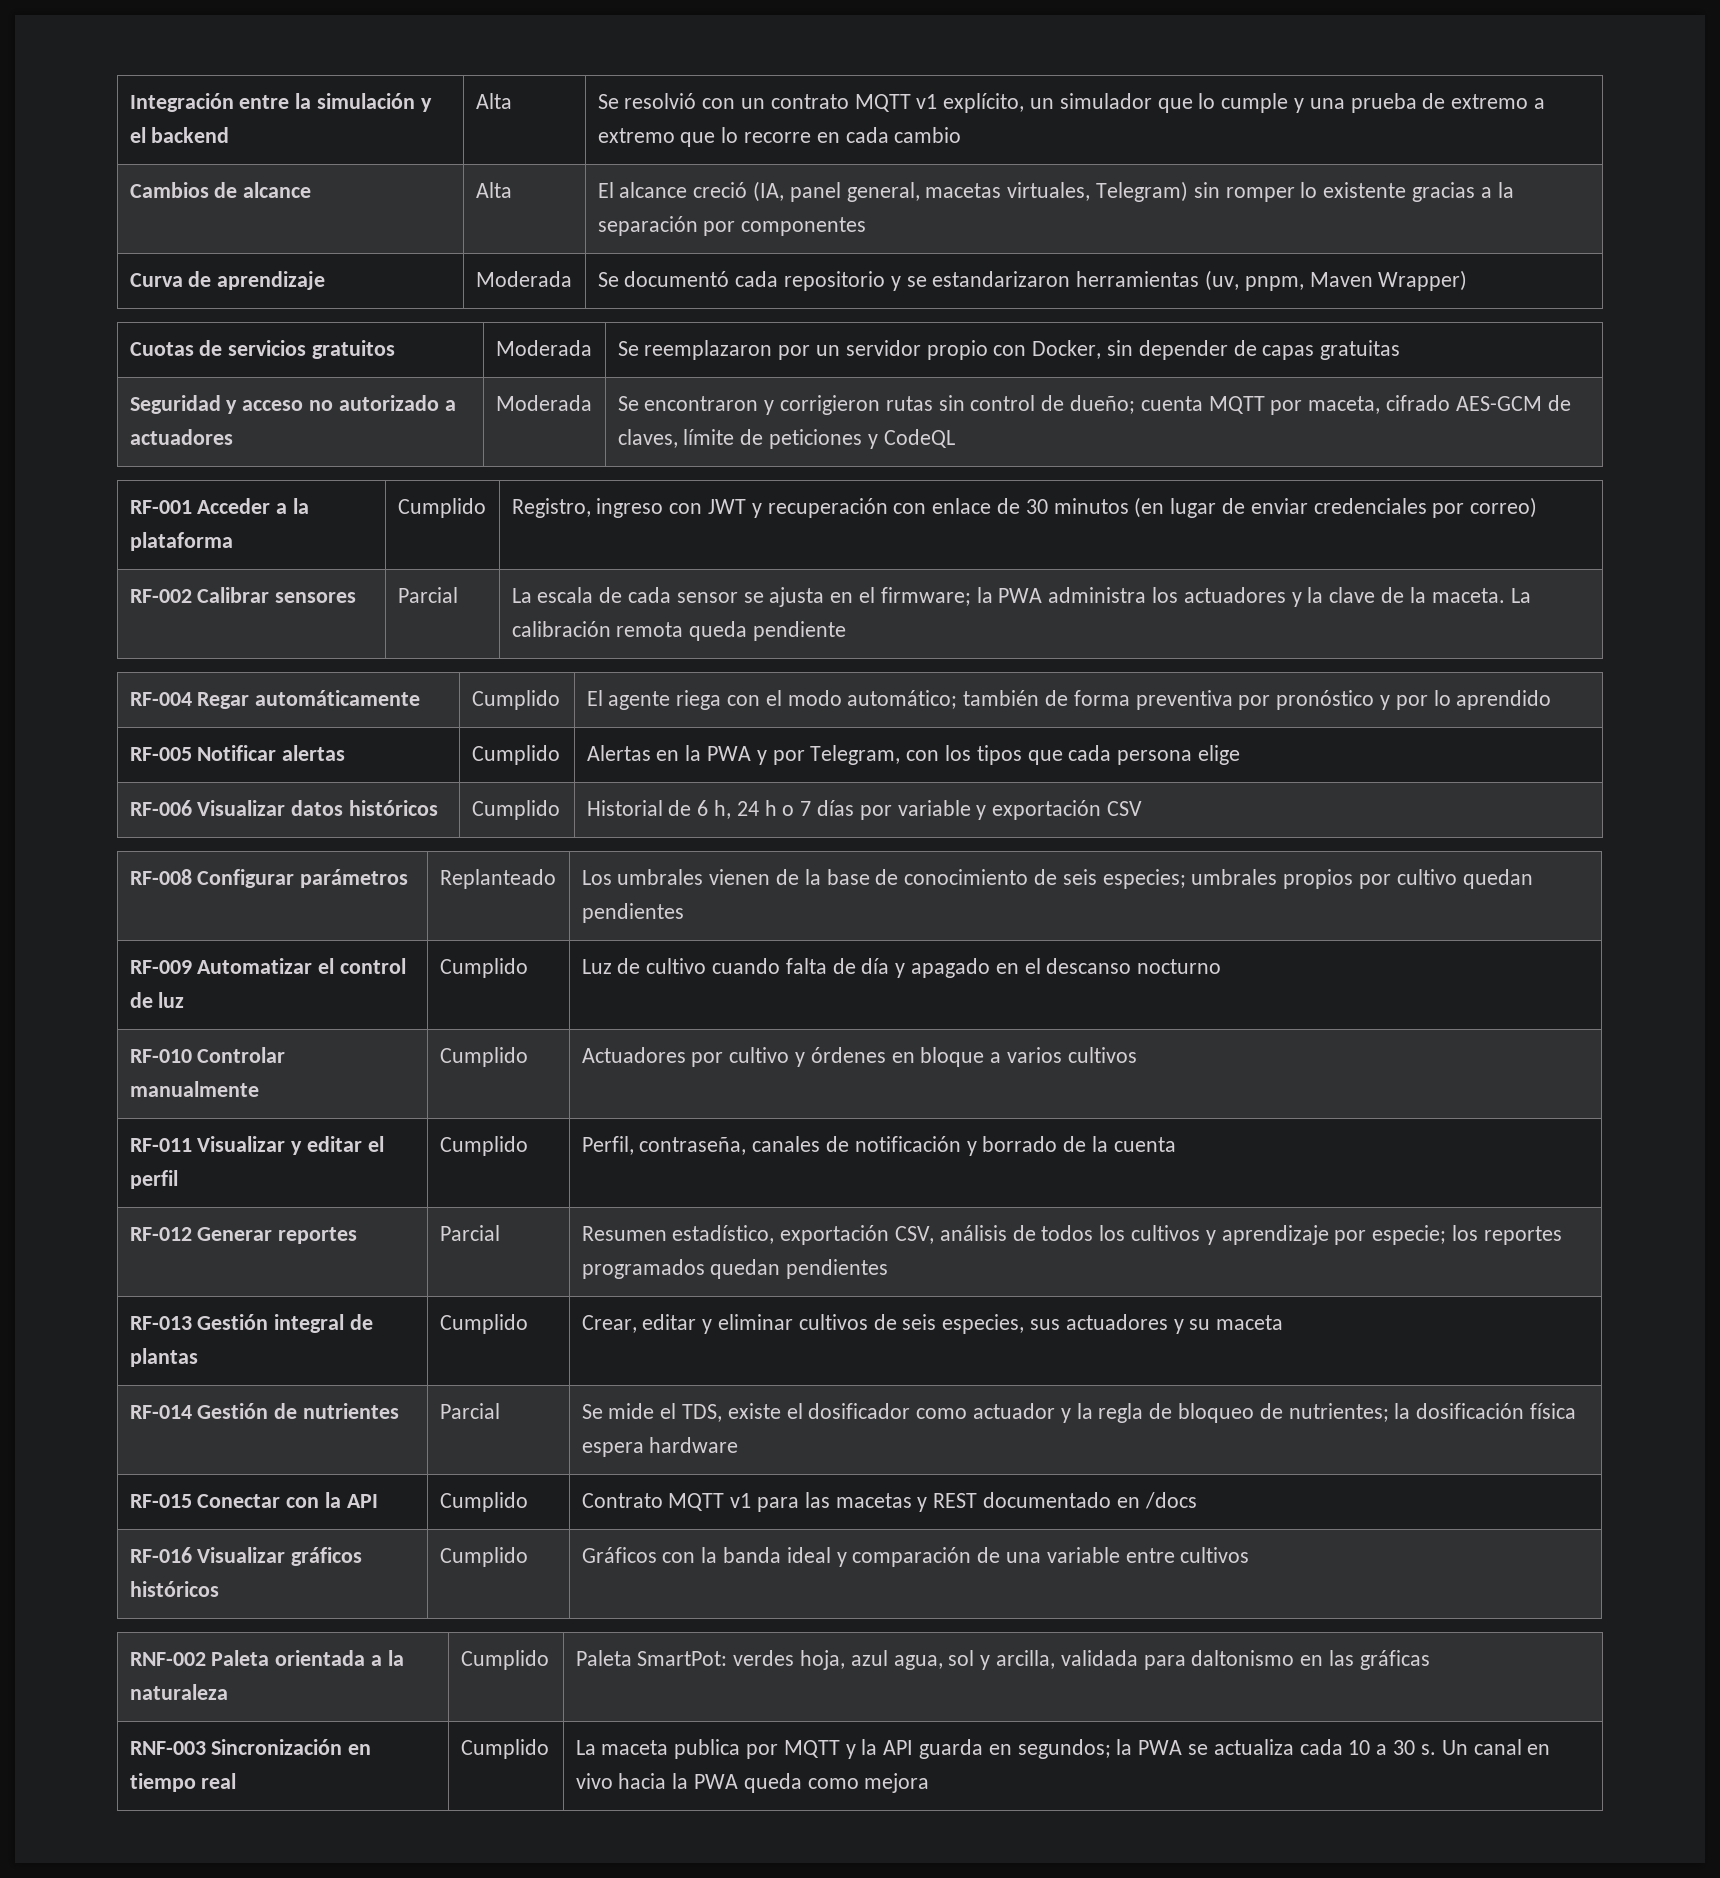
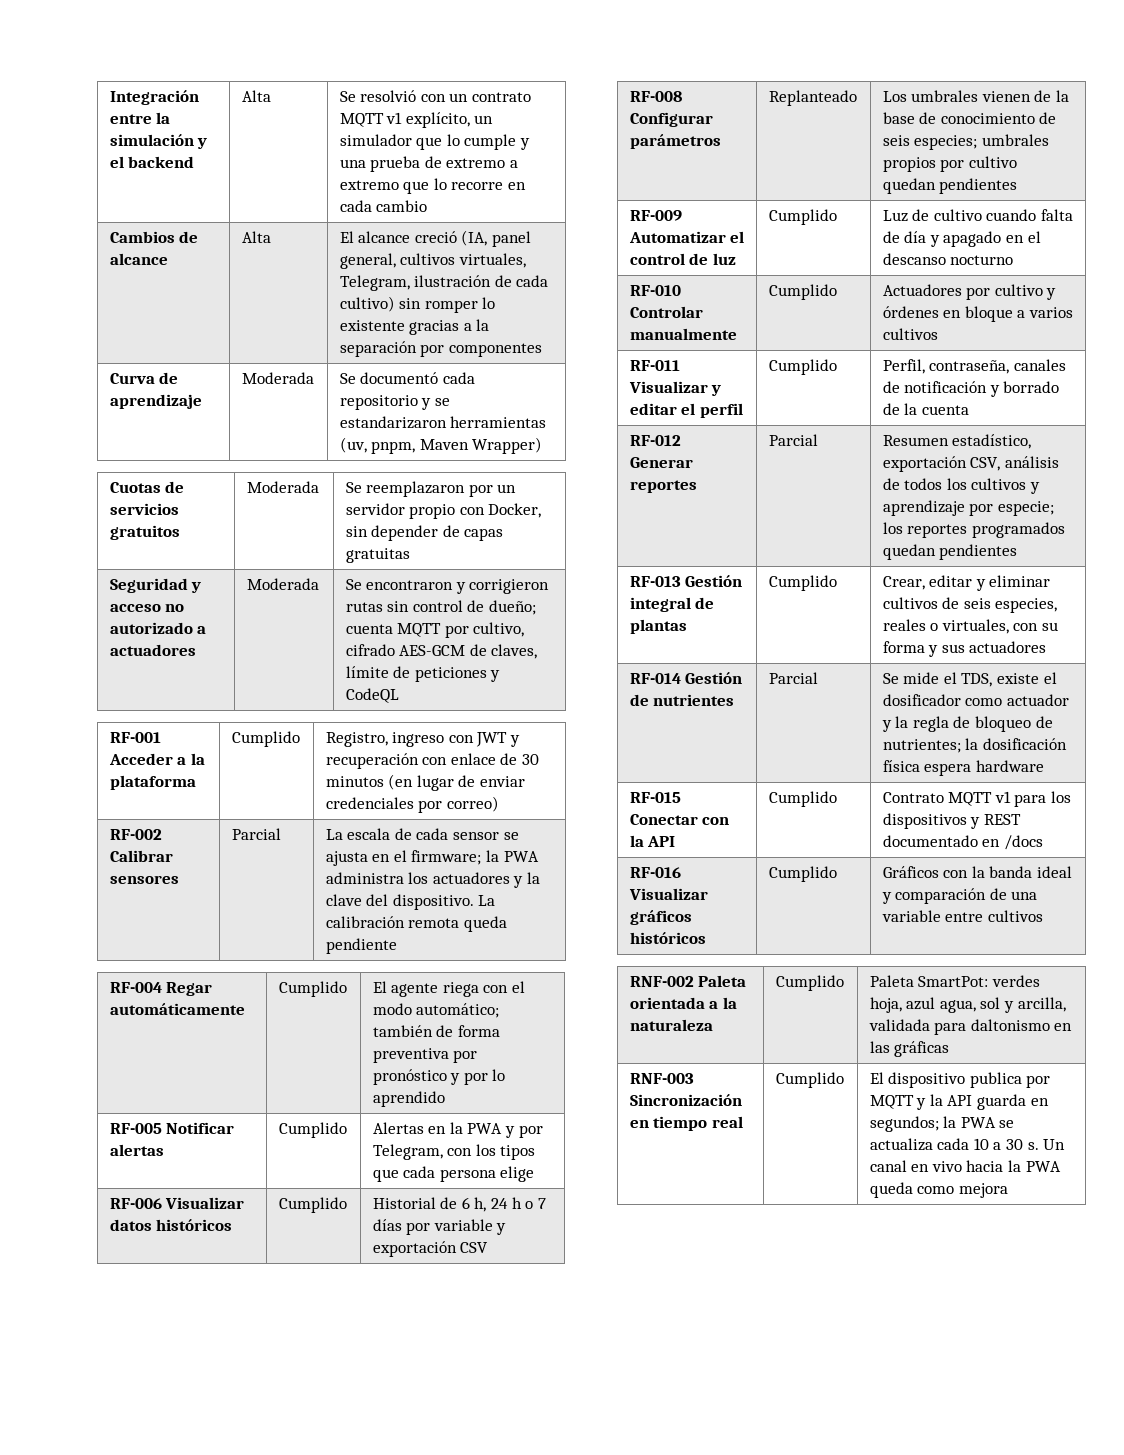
- Cambios de alcance | Alta | El alcance creció (IA, panel general, macetas virtuales, Telegram) sin romper lo existente gracias a la separación por componentes
+ Cambios de alcance | Alta | El alcance creció (IA, panel general, cultivos virtuales, Telegram, ilustración de cada cultivo) sin romper lo existente gracias a la separación por componentes
- Seguridad y acceso no autorizado a actuadores | Moderada | Se encontraron y corrigieron rutas sin control de dueño; cuenta MQTT por maceta, cifrado AES-GCM de claves, límite de peticiones y CodeQL
+ Seguridad y acceso no autorizado a actuadores | Moderada | Se encontraron y corrigieron rutas sin control de dueño; cuenta MQTT por cultivo, cifrado AES-GCM de claves, límite de peticiones y CodeQL
- RF-002 Calibrar sensores | Parcial | La escala de cada sensor se ajusta en el firmware; la PWA administra los actuadores y la clave de la maceta. La calibración remota queda pendiente
+ RF-002 Calibrar sensores | Parcial | La escala de cada sensor se ajusta en el firmware; la PWA administra los actuadores y la clave del dispositivo. La calibración remota queda pendiente
- RF-013 Gestión integral de plantas | Cumplido | Crear, editar y eliminar cultivos de seis especies, sus actuadores y su maceta
+ RF-013 Gestión integral de plantas | Cumplido | Crear, editar y eliminar cultivos de seis especies, reales o virtuales, con su forma y sus actuadores
- RF-015 Conectar con la API | Cumplido | Contrato MQTT v1 para las macetas y REST documentado en /docs
+ RF-015 Conectar con la API | Cumplido | Contrato MQTT v1 para los dispositivos y REST documentado en /docs
- RNF-003 Sincronización en tiempo real | Cumplido | La maceta publica por MQTT y la API guarda en segundos; la PWA se actualiza cada 10 a 30 s. Un canal en vivo hacia la PWA queda como mejora
+ RNF-003 Sincronización en tiempo real | Cumplido | El dispositivo publica por MQTT y la API guarda en segundos; la PWA se actualiza cada 10 a 30 s. Un canal en vivo hacia la PWA queda como mejora

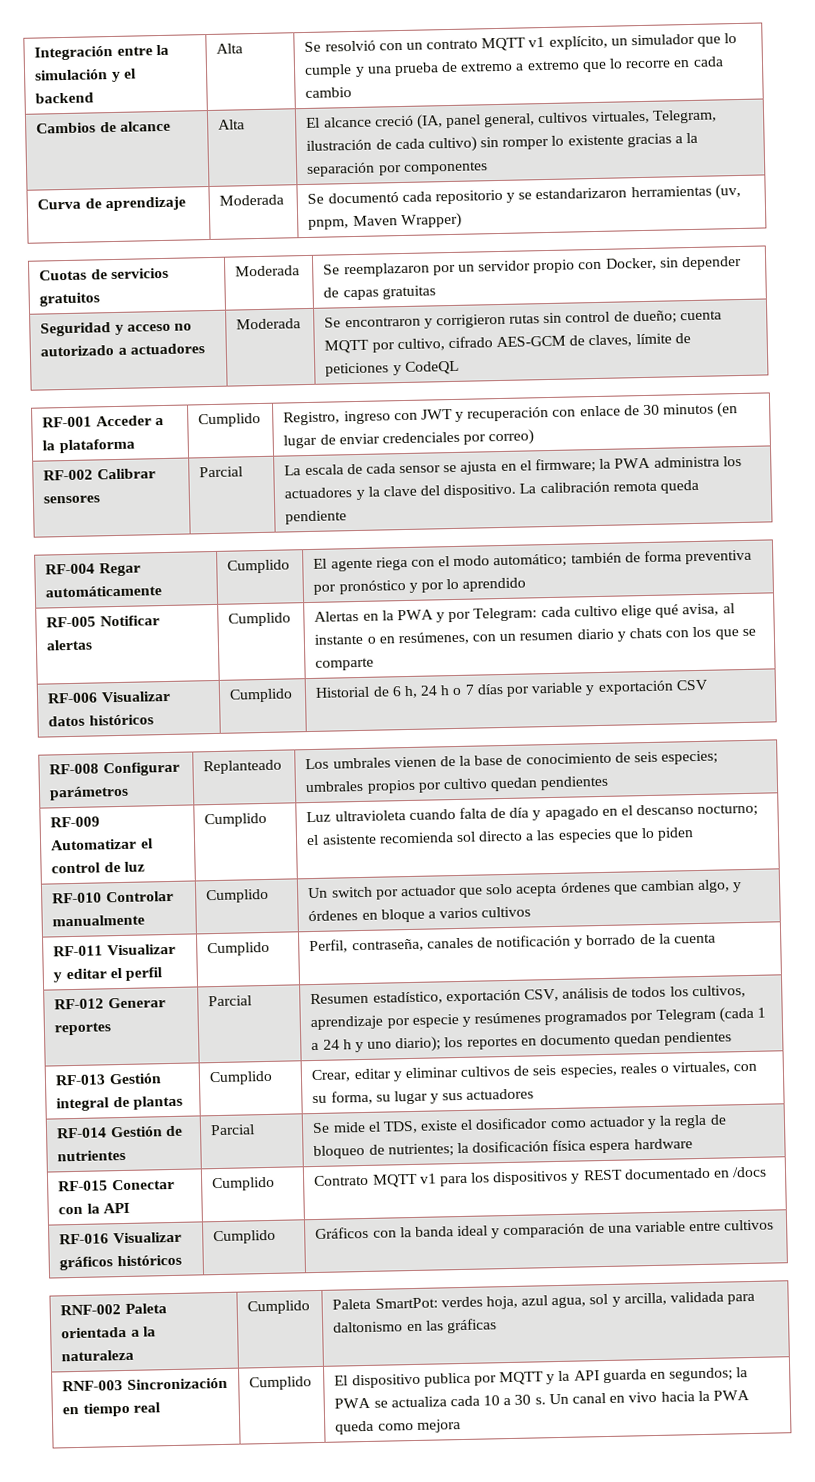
- RF-005 Notificar alertas | Cumplido | Alertas en la PWA y por Telegram, con los tipos que cada persona elige
+ RF-005 Notificar alertas | Cumplido | Alertas en la PWA y por Telegram: cada cultivo elige qué avisa, al instante o en resúmenes, con un resumen diario y chats con los que se comparte
- RF-009 Automatizar el control de luz | Cumplido | Luz de cultivo cuando falta de día y apagado en el descanso nocturno
- RF-010 Controlar manualmente | Cumplido | Actuadores por cultivo y órdenes en bloque a varios cultivos
+ RF-009 Automatizar el control de luz | Cumplido | Luz ultravioleta cuando falta de día y apagado en el descanso nocturno; el asistente recomienda sol directo a las especies que lo piden
+ RF-010 Controlar manualmente | Cumplido | Un switch por actuador que solo acepta órdenes que cambian algo, y órdenes en bloque a varios cultivos
- RF-012 Generar reportes | Parcial | Resumen estadístico, exportación CSV, análisis de todos los cultivos y aprendizaje por especie; los reportes programados quedan pendientes
+ RF-012 Generar reportes | Parcial | Resumen estadístico, exportación CSV, análisis de todos los cultivos, aprendizaje por especie y resúmenes programados por Telegram (cada 1 a 24 h y uno diario); los reportes en documento quedan pendientes
- RF-013 Gestión integral de plantas | Cumplido | Crear, editar y eliminar cultivos de seis especies, reales o virtuales, con su forma y sus actuadores
+ RF-013 Gestión integral de plantas | Cumplido | Crear, editar y eliminar cultivos de seis especies, reales o virtuales, con su forma, su lugar y sus actuadores

